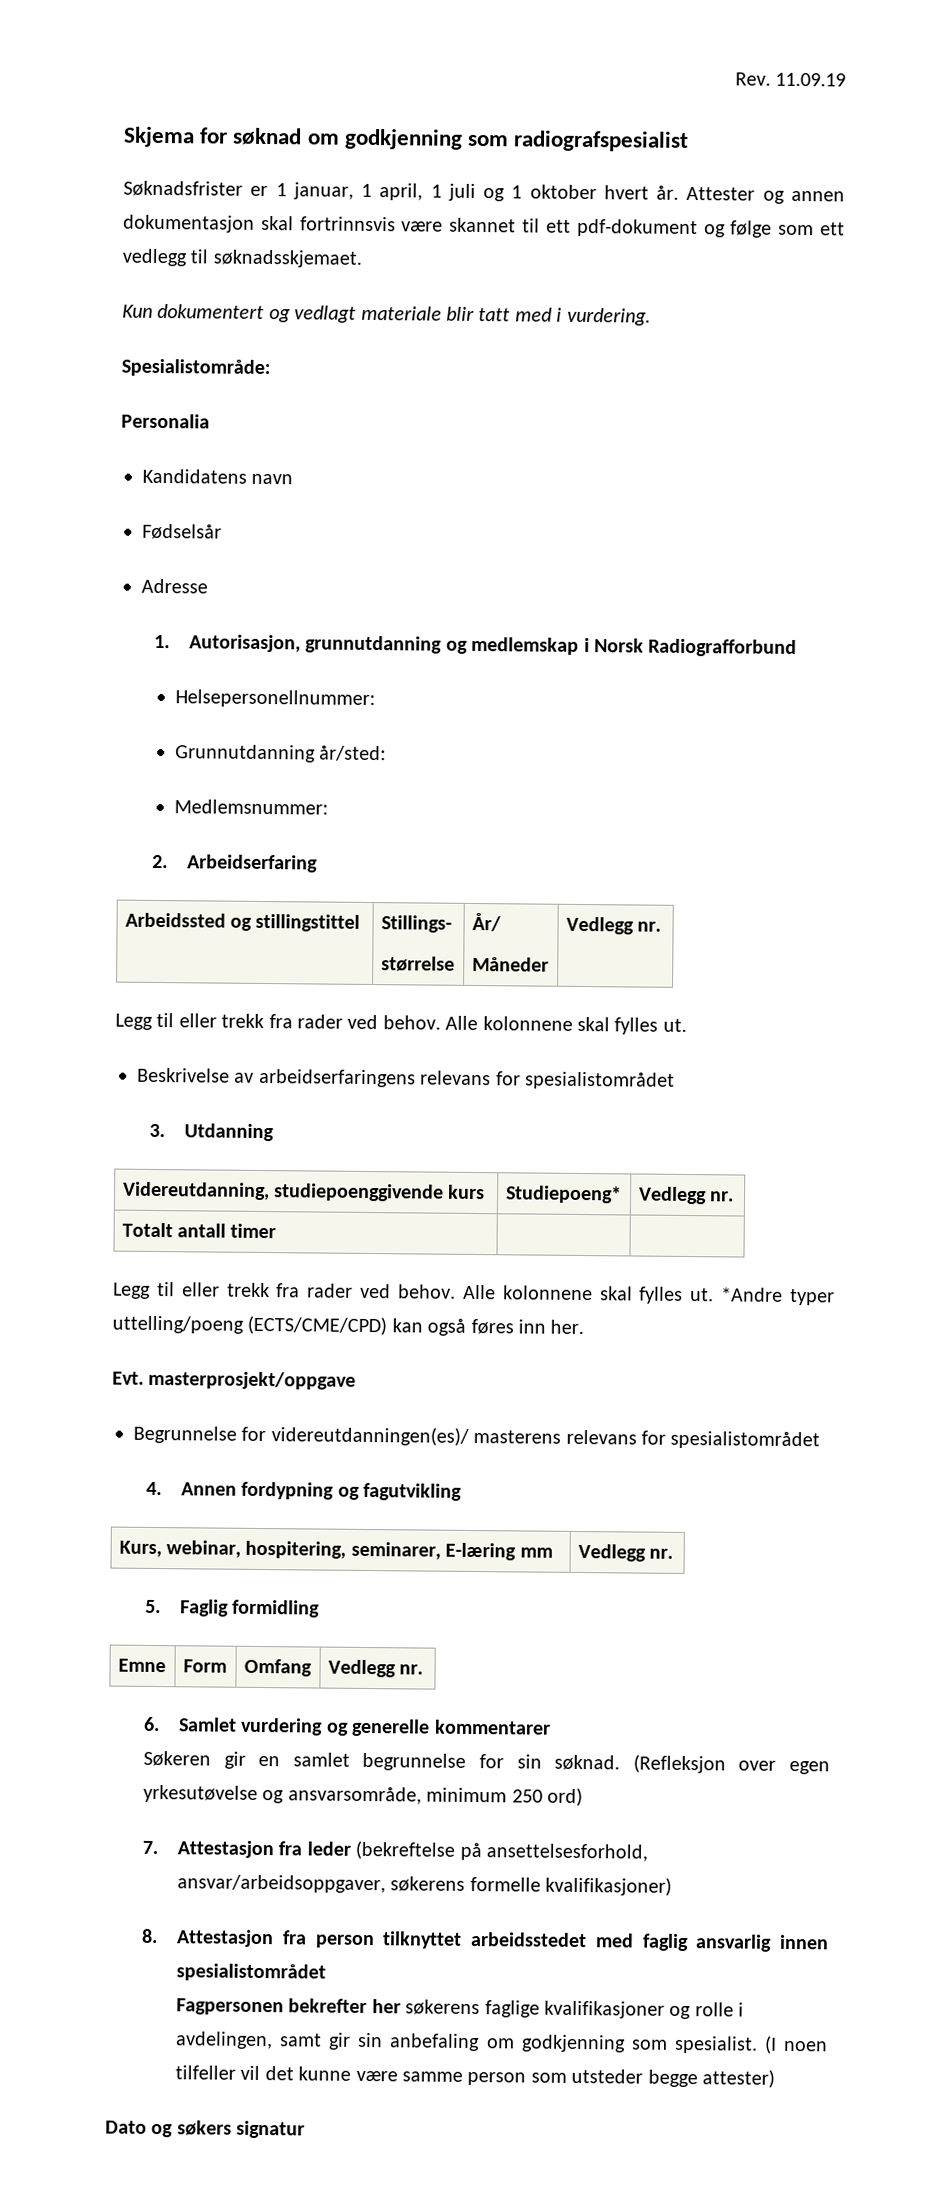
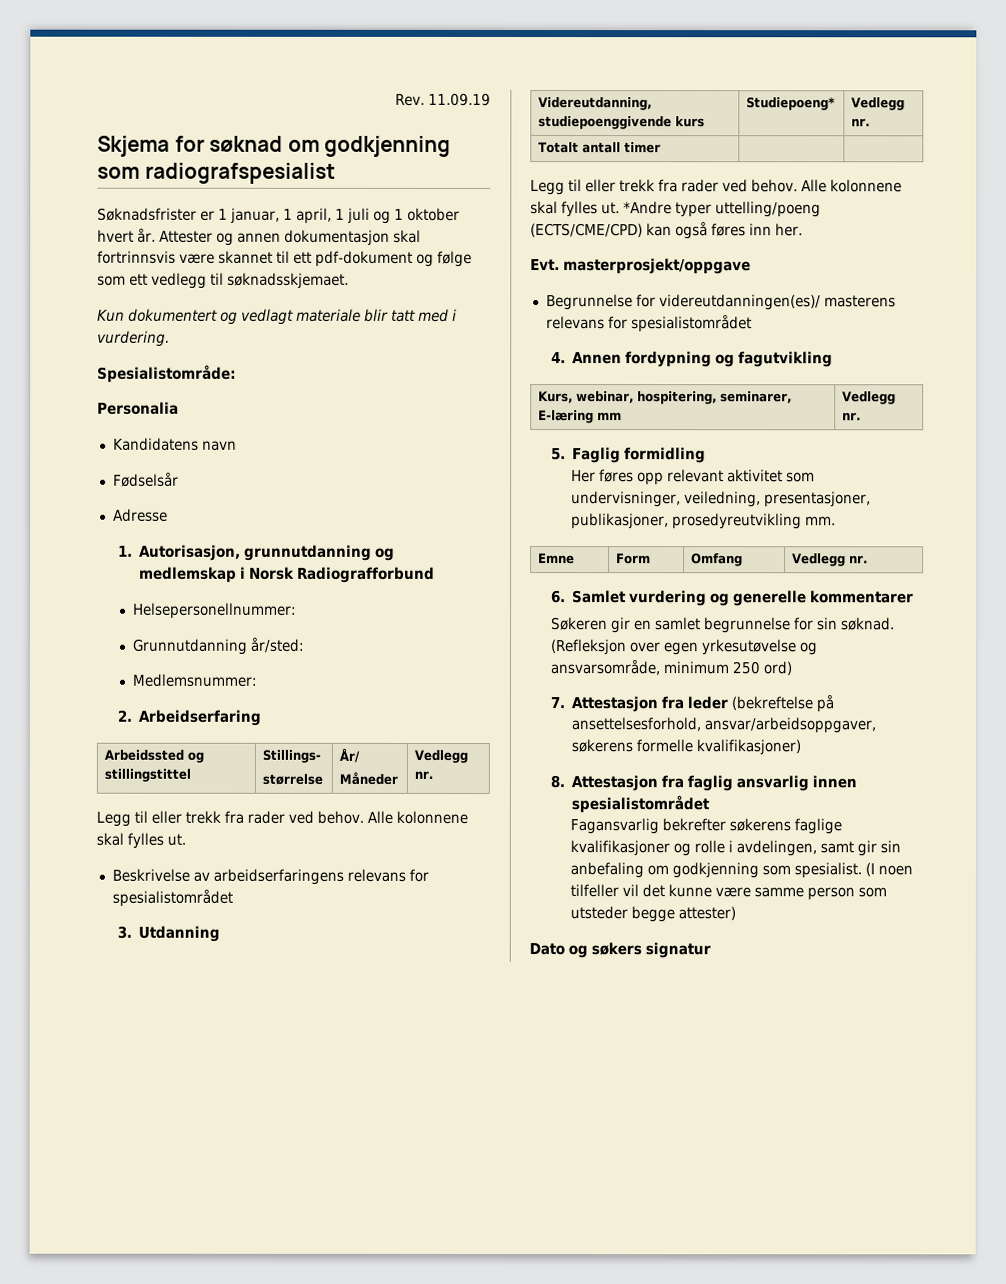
+ Her føres opp relevant aktivitet som undervisninger, veiledning, presentasjoner, publikasjoner, prosedyreutvikling mm.
- 8. Attestasjon fra person tilknyttet arbeidsstedet med faglig ansvarlig innen spesialistområdet
+ 8. Attestasjon fra faglig ansvarlig innen spesialistområdet
- Fagpersonen bekrefter her søkerens faglige kvalifikasjoner og rolle i avdelingen, samt gir sin anbefaling om godkjenning som spesialist.
+ Fagansvarlig bekrefter søkerens faglige kvalifikasjoner og rolle i avdelingen, samt gir sin anbefaling om godkjenning som spesialist.

